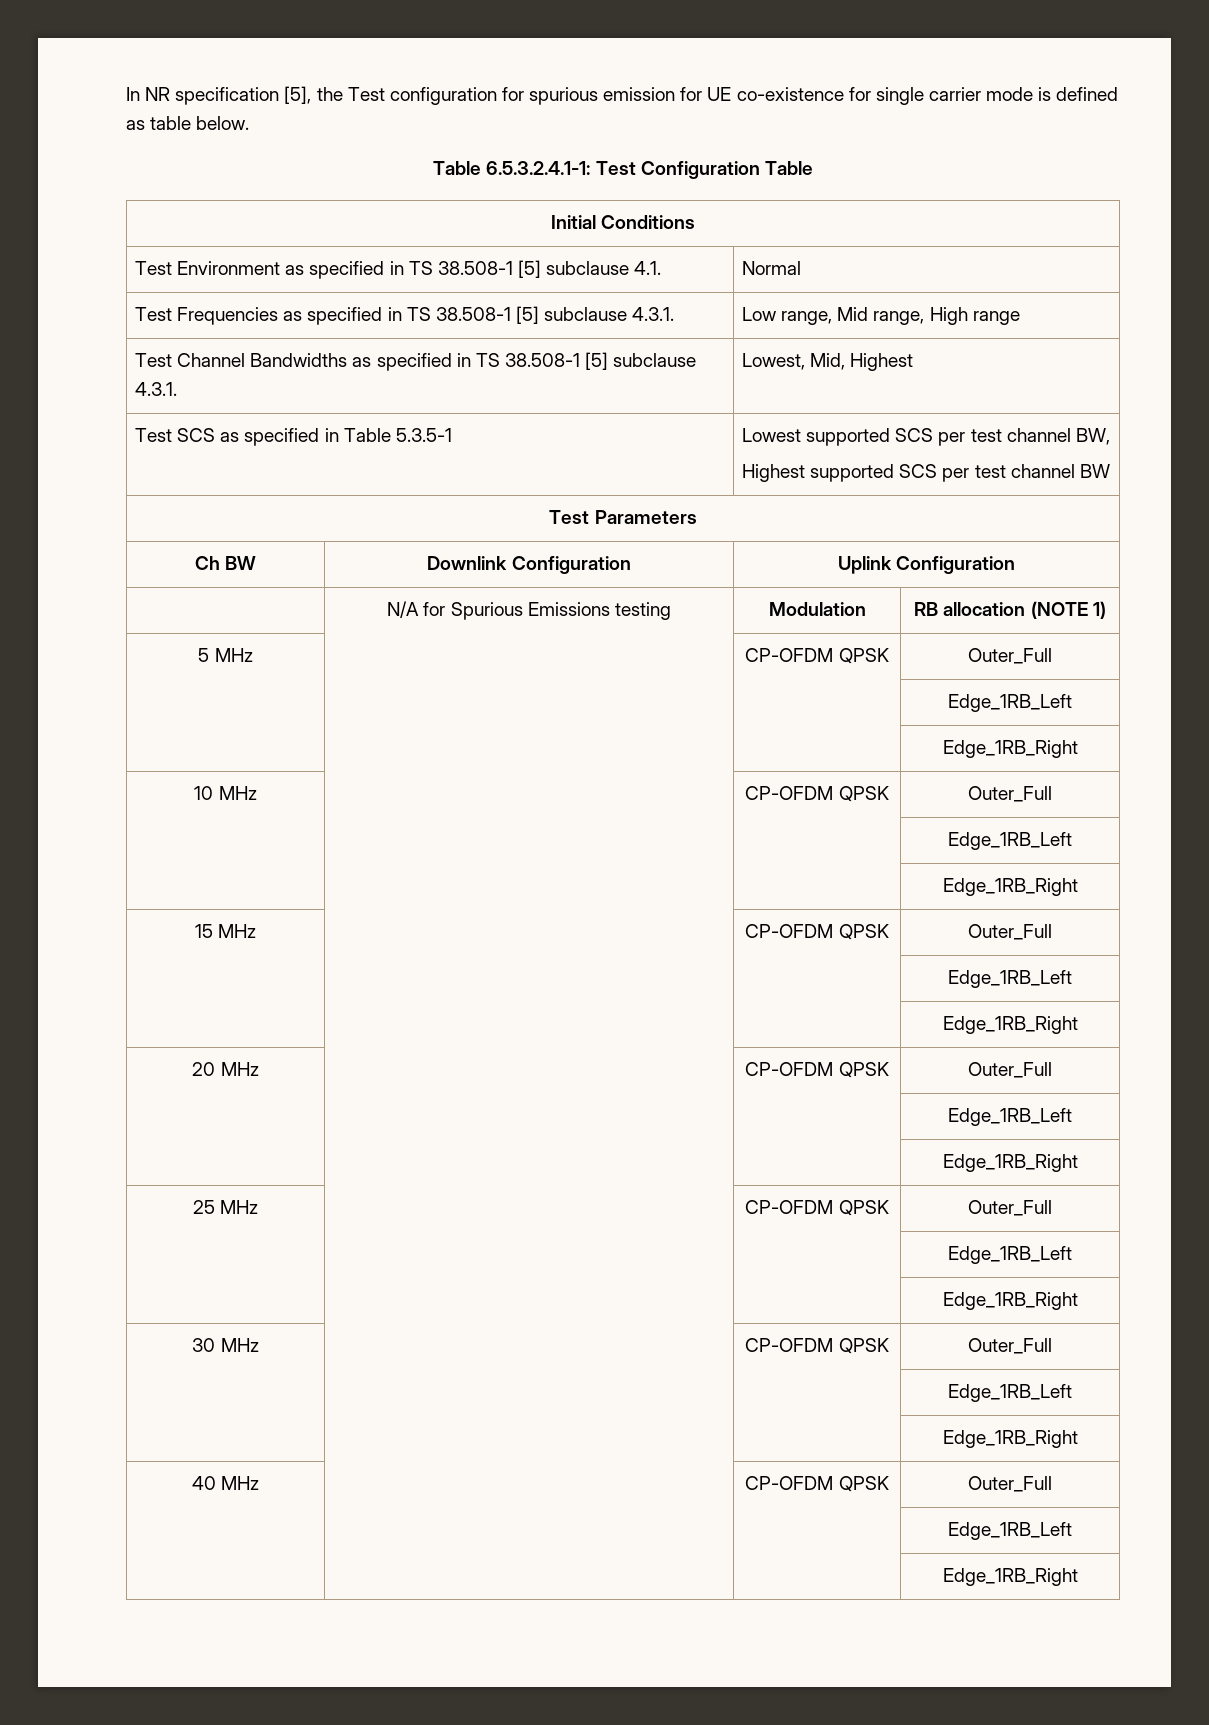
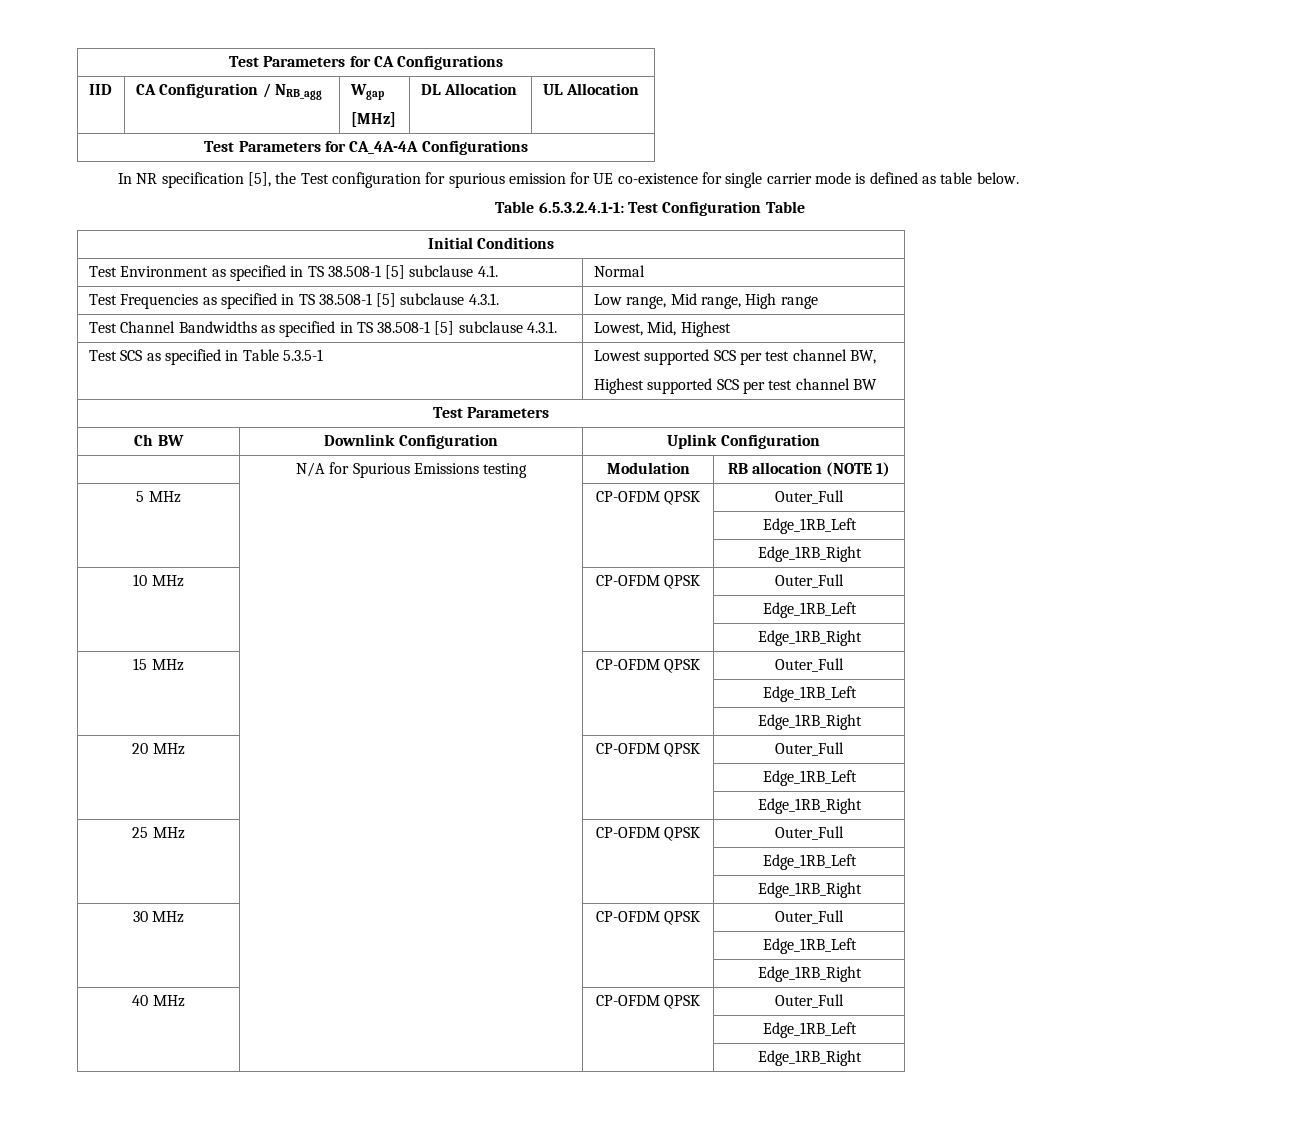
+ Test Parameters for CA Configurations
+ IID | CA Configuration / NRB_agg | Wgap
+ [MHz] | DL Allocation | UL Allocation
+ Test Parameters for CA_4A-4A Configurations

